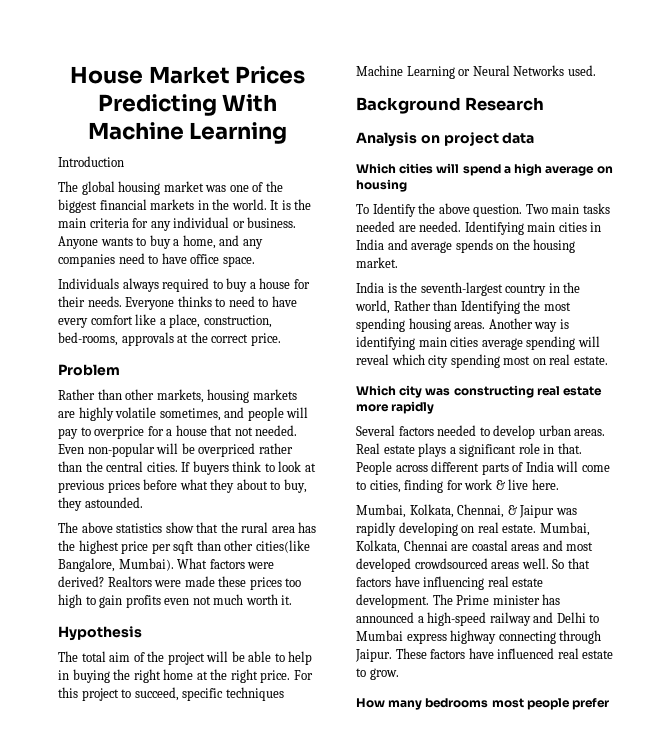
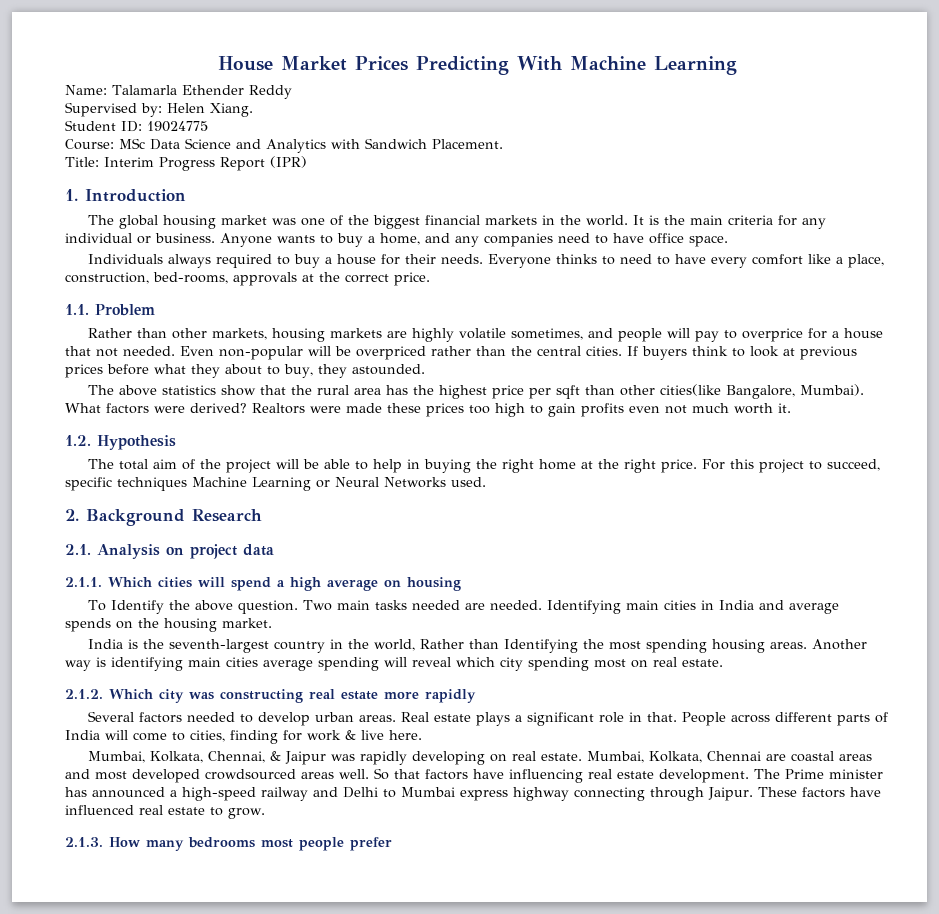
- Introduction
+ Name: Talamarla Ethender Reddy
+ Supervised by: Helen Xiang.
+ Student ID: 19024775
+ Course: MSc Data Science and Analytics with Sandwich Placement.
+ Title: Interim Progress Report (IPR)
+ 1. Introduction
- Problem
+ 1.1. Problem
- Hypothesis
+ 1.2. Hypothesis
- Background Research
+ 2. Background Research
- Analysis on project data
+ 2.1. Analysis on project data
- Which cities will spend a high average on housing
+ 2.1.1. Which cities will spend a high average on housing
- Which city was constructing real estate more rapidly
+ 2.1.2. Which city was constructing real estate more rapidly
- How many bedrooms most people prefer
+ 2.1.3. How many bedrooms most people prefer

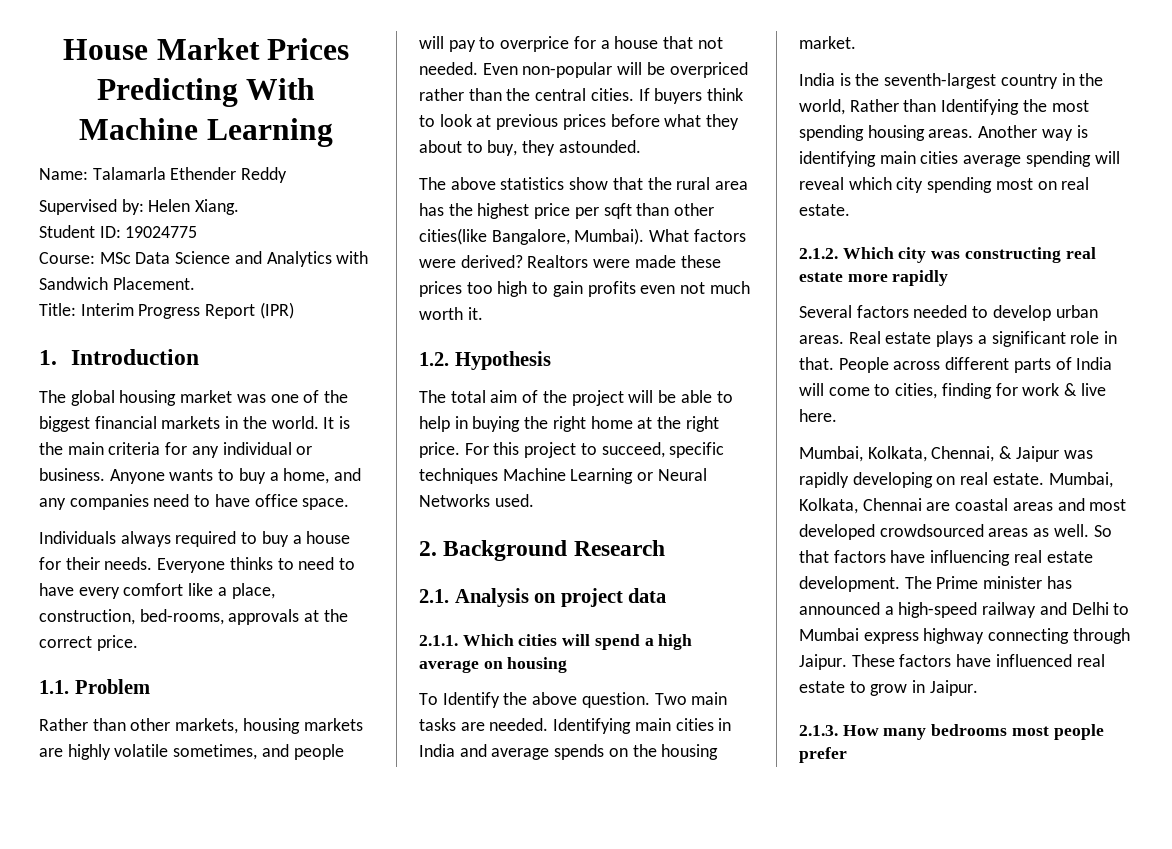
- Two main tasks needed are needed.
+ Two main tasks are needed.
- Mumbai, Kolkata, Chennai are coastal areas and most developed crowdsourced areas well.
+ Mumbai, Kolkata, Chennai are coastal areas and most developed crowdsourced areas as well.
- These factors have influenced real estate to grow.
+ These factors have influenced real estate to grow in Jaipur.

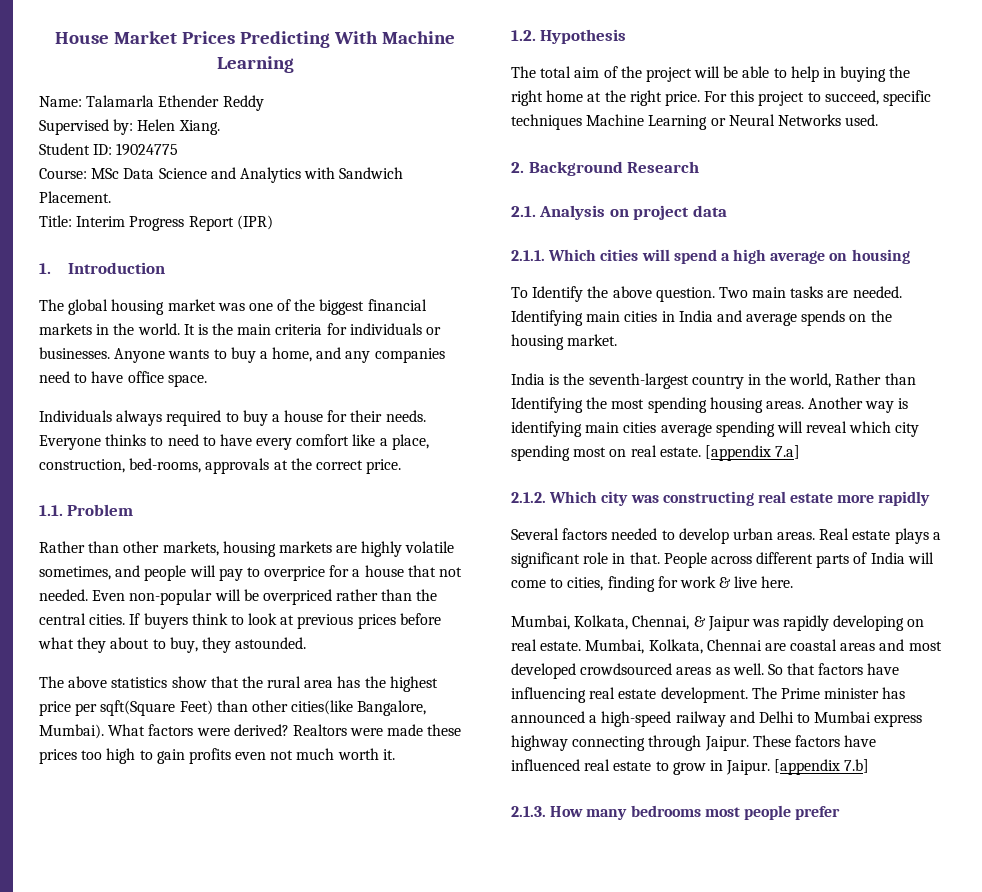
- It is the main criteria for any individual or business.
+ It is the main criteria for individuals or businesses.
- The above statistics show that the rural area has the highest price per sqft than other cities(like Bangalore, Mumbai).
+ The above statistics show that the rural area has the highest price per sqft(Square Feet) than other cities(like Bangalore, Mumbai).
+ [appendix 7.a]
+ [appendix 7.b]

